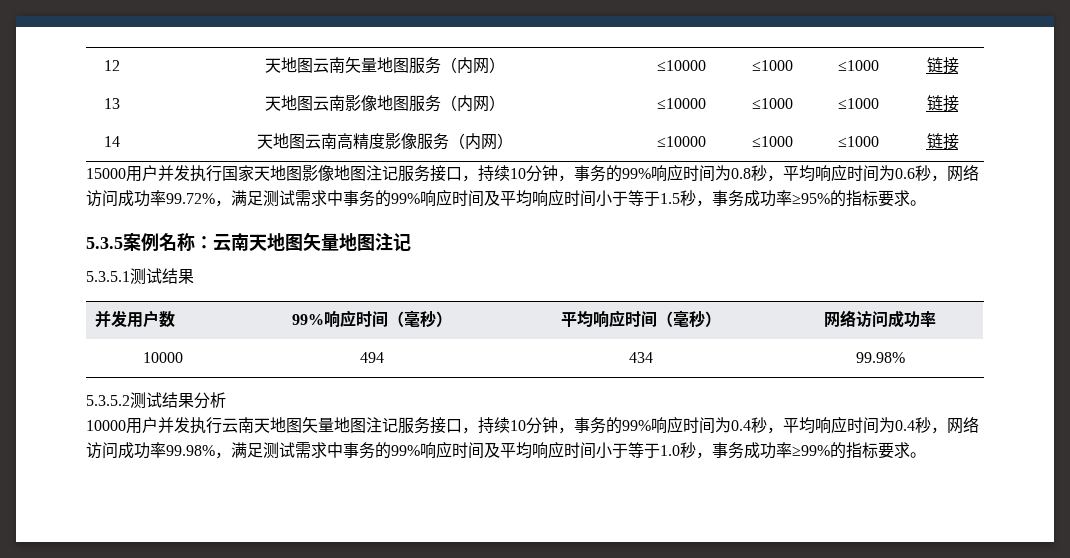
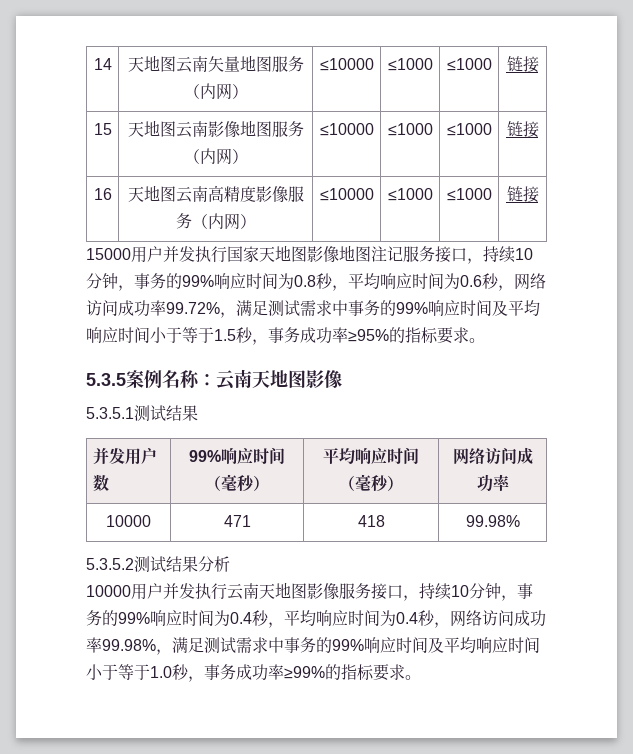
- 12 | 天地图云南矢量地图服务（内网） | ≤10000 | ≤1000 | ≤1000 | 链接
+ 14 | 天地图云南矢量地图服务（内网） | ≤10000 | ≤1000 | ≤1000 | 链接
- 13 | 天地图云南影像地图服务（内网） | ≤10000 | ≤1000 | ≤1000 | 链接
+ 15 | 天地图云南影像地图服务（内网） | ≤10000 | ≤1000 | ≤1000 | 链接
- 14 | 天地图云南高精度影像服务（内网） | ≤10000 | ≤1000 | ≤1000 | 链接
+ 16 | 天地图云南高精度影像服务（内网） | ≤10000 | ≤1000 | ≤1000 | 链接
- 5.3.5案例名称：云南天地图矢量地图注记
+ 5.3.5案例名称：云南天地图影像
- 10000 | 494 | 434 | 99.98%
+ 10000 | 471 | 418 | 99.98%
- 10000用户并发执行云南天地图矢量地图注记服务接口，持续10分钟，事务的99%响应时间为0.4秒，平均响应时间为0.4秒，网络访问成功率99.98%，满足测试需求中事务的99%响应时间及平均响应时间小于等于1.0秒，事务成功率≥99%的指标要求。
+ 10000用户并发执行云南天地图影像服务接口，持续10分钟，事务的99%响应时间为0.4秒，平均响应时间为0.4秒，网络访问成功率99.98%，满足测试需求中事务的99%响应时间及平均响应时间小于等于1.0秒，事务成功率≥99%的指标要求。

